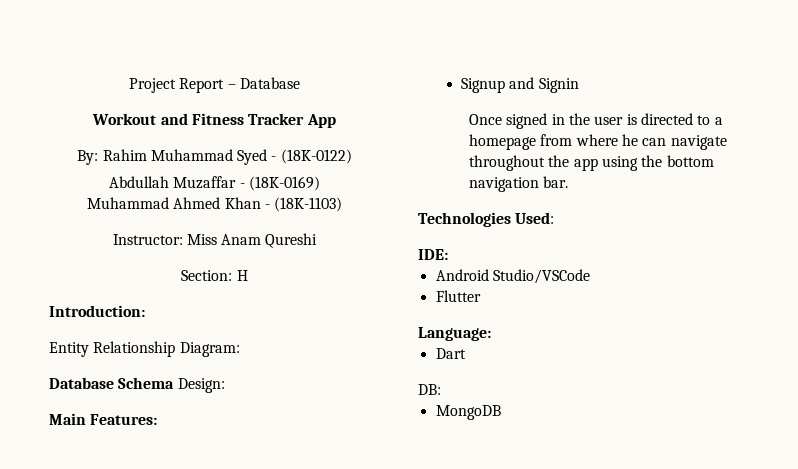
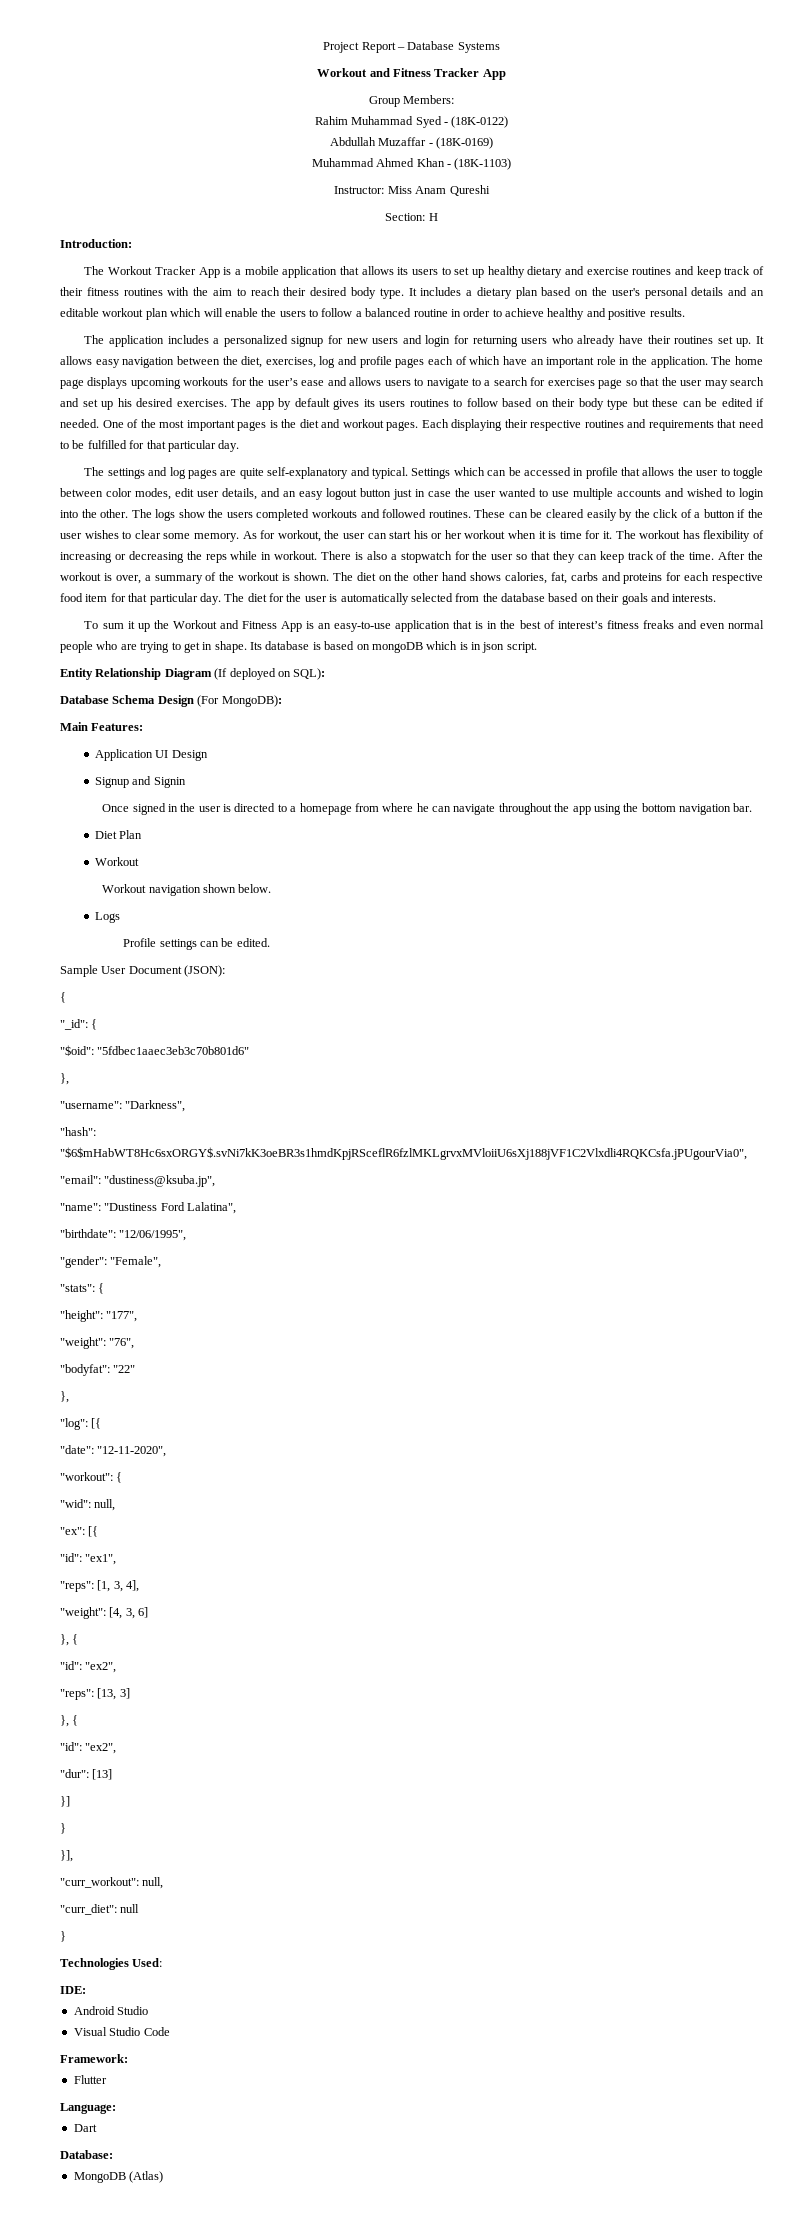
- Project Report – Database
+ Project Report – Database Systems
- By: Rahim Muhammad Syed - (18K-0122)
+ Group Members:
+ Rahim Muhammad Syed - (18K-0122)
- Entity Relationship Diagram:
+ The Workout Tracker App is a mobile application that allows its users to set up healthy dietary and exercise routines and keep track of their fitness routines with the aim to reach their desired body type. It includes a dietary plan based on the user's personal details and an editable workout plan which will enable the users to follow a balanced routine in order to achieve healthy and positive results.
+ The application includes a personalized signup for new users and login for returning users who already have their routines set up. It allows easy navigation between the diet, exercises, log and profile pages each of which have an important role in the application. The home page displays upcoming workouts for the user’s ease and allows users to navigate to a search for exercises page so that the user may search and set up his desired exercises. The app by default gives its users routines to follow based on their body type but these can be edited if needed. One of the most important pages is the diet and workout pages. Each displaying their respective routines and requirements that need to be fulfilled for that particular day.
+ The settings and log pages are quite self-explanatory and typical. Settings which can be accessed in profile that allows the user to toggle between color modes, edit user details, and an easy logout button just in case the user wanted to use multiple accounts and wished to login into the other. The logs show the users completed workouts and followed routines. These can be cleared easily by the click of a button if the user wishes to clear some memory. As for workout, the user can start his or her workout when it is time for it. The workout has flexibility of increasing or decreasing the reps while in workout. There is also a stopwatch for the user so that they can keep track of the time. After the workout is over, a summary of the workout is shown. The diet on the other hand shows calories, fat, carbs and proteins for each respective food item for that particular day. The diet for the user is automatically selected from the database based on their goals and interests.
+ To sum it up the Workout and Fitness App is an easy-to-use application that is in the best of interest’s fitness freaks and even normal people who are trying to get in shape. Its database is based on mongoDB which is in json script.
+ Entity Relationship Diagram (If deployed on SQL):
- Database Schema Design:
+ Database Schema Design (For MongoDB):
+ Application UI Design
+ Diet Plan
+ Workout
+ Workout navigation shown below.
+ Logs
+ Profile settings can be edited.
+ Sample User Document (JSON):
+ {
+ "_id": {
+ "$oid": "5fdbec1aaec3eb3c70b801d6"
+ },
+ "username": "Darkness",
+ "hash": "$6$mHabWT8Hc6sxORGY$.svNi7kK3oeBR3s1hmdKpjRSceflR6fzlMKLgrvxMVloiiU6sXj188jVF1C2Vlxdli4RQKCsfa.jPUgourVia0",
+ "email": "dustiness@ksuba.jp",
+ "name": "Dustiness Ford Lalatina",
+ "birthdate": "12/06/1995",
+ "gender": "Female",
+ "stats": {
+ "height": "177",
+ "weight": "76",
+ "bodyfat": "22"
+ },
+ "log": [{
+ "date": "12-11-2020",
+ "workout": {
+ "wid": null,
+ "ex": [{
+ "id": "ex1",
+ "reps": [1, 3, 4],
+ "weight": [4, 3, 6]
+ }, {
+ "id": "ex2",
+ "reps": [13, 3]
+ }, {
+ "id": "ex2",
+ "dur": [13]
+ }]
+ }
+ }],
+ "curr_workout": null,
+ "curr_diet": null
+ }
- Android Studio/VSCode
+ Android Studio
+ Visual Studio Code
+ Framework:
- DB:
+ Database:
- MongoDB
+ MongoDB (Atlas)

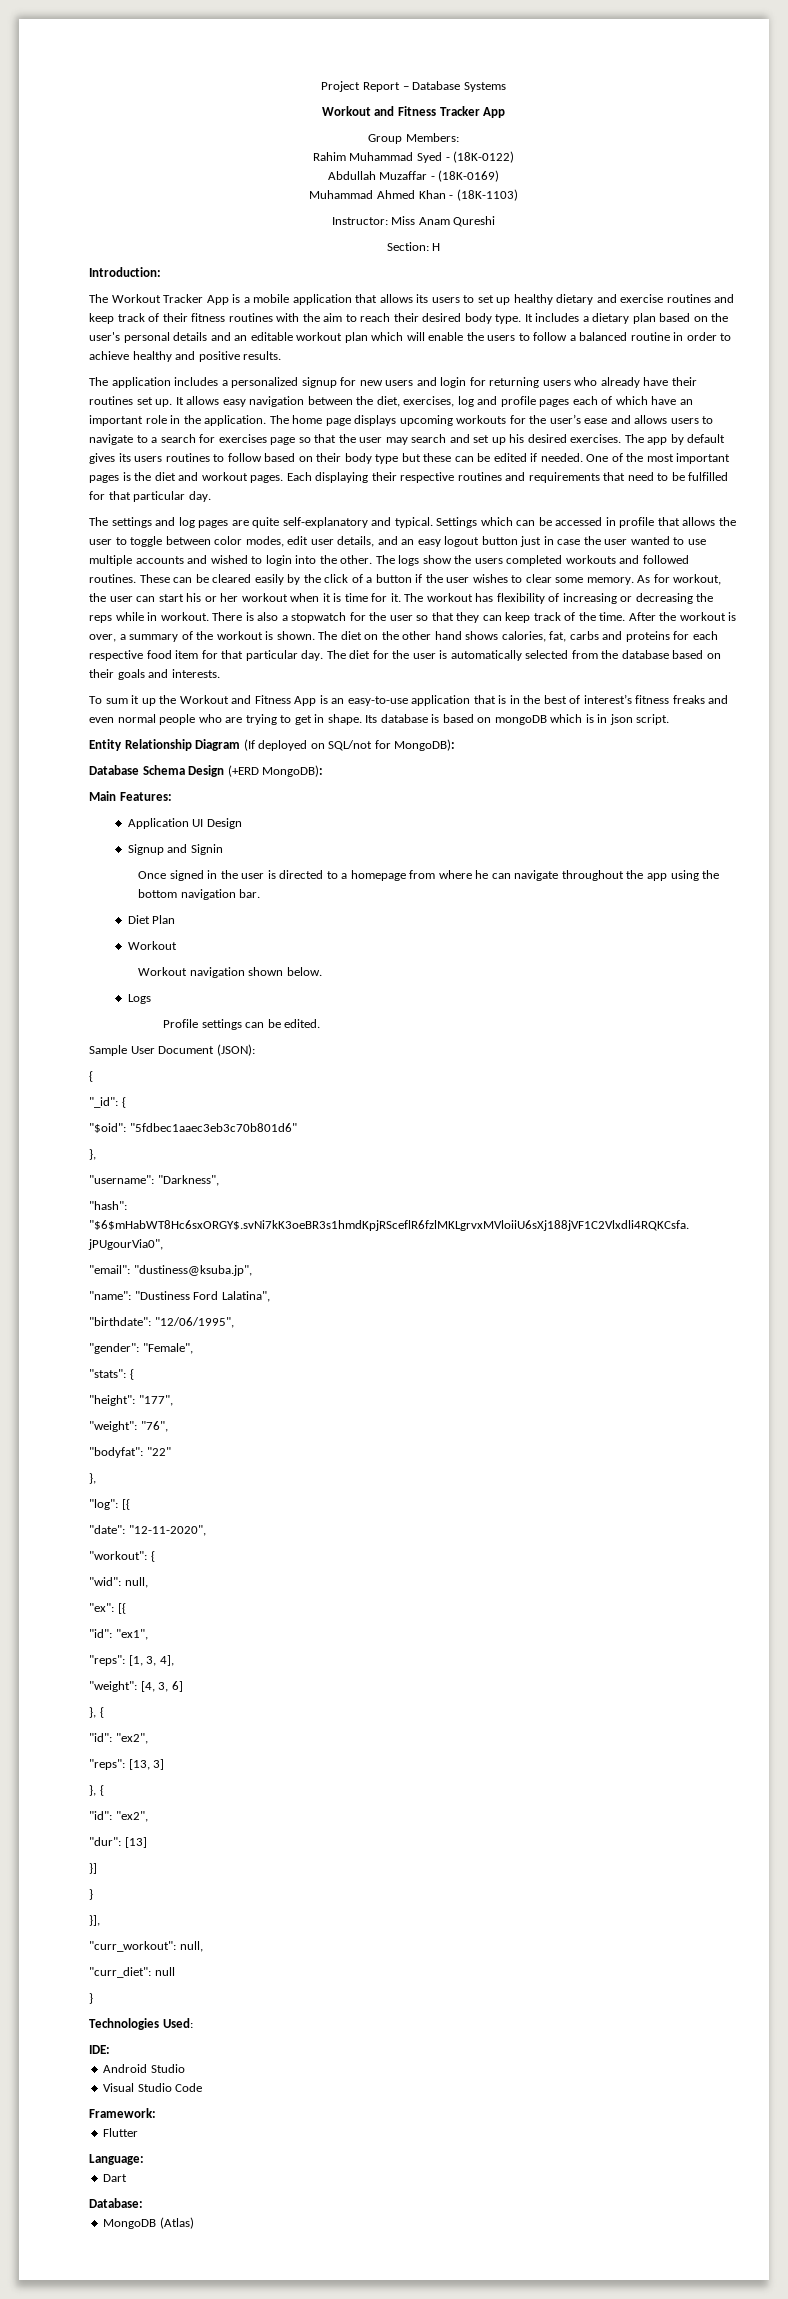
- Entity Relationship Diagram (If deployed on SQL):
+ Entity Relationship Diagram (If deployed on SQL/not for MongoDB):
- Database Schema Design (For MongoDB):
+ Database Schema Design (+ERD MongoDB):

